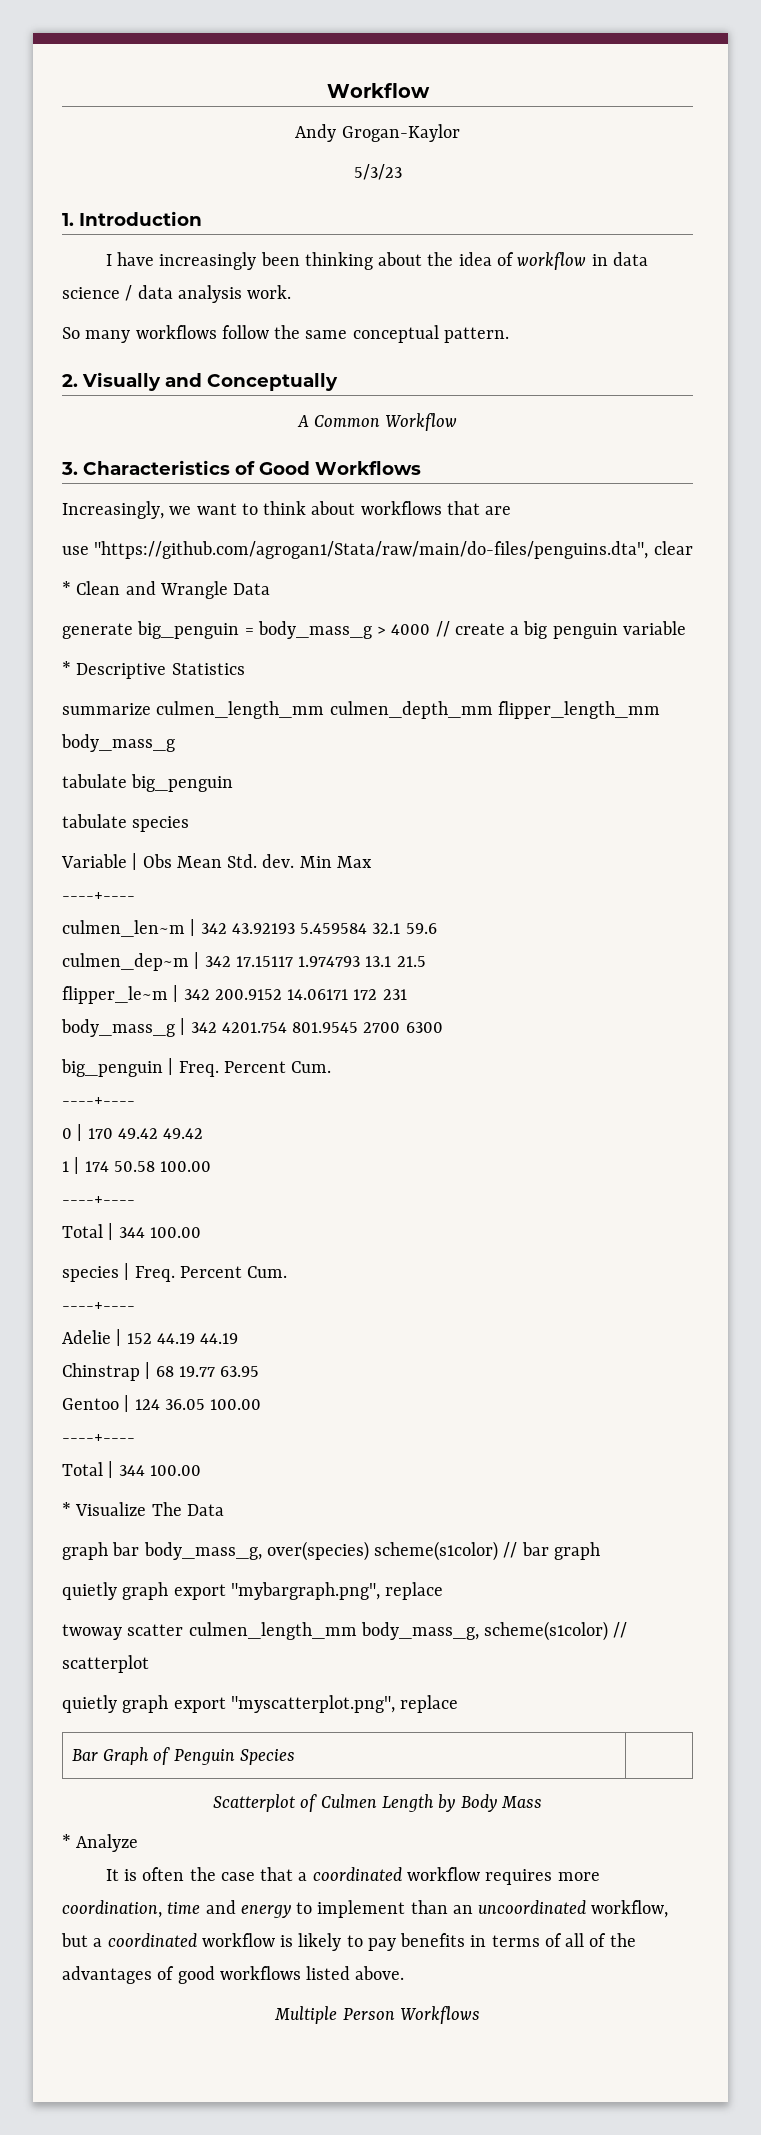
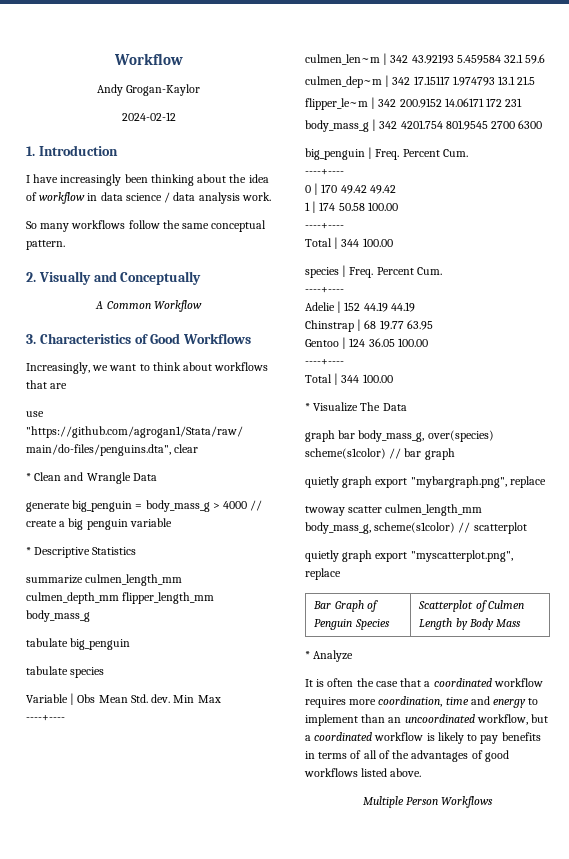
- 5/3/23
+ 2024-02-12
- Bar Graph of Penguin Species |
- Scatterplot of Culmen Length by Body Mass
+ Bar Graph of Penguin Species | Scatterplot of Culmen Length by Body Mass

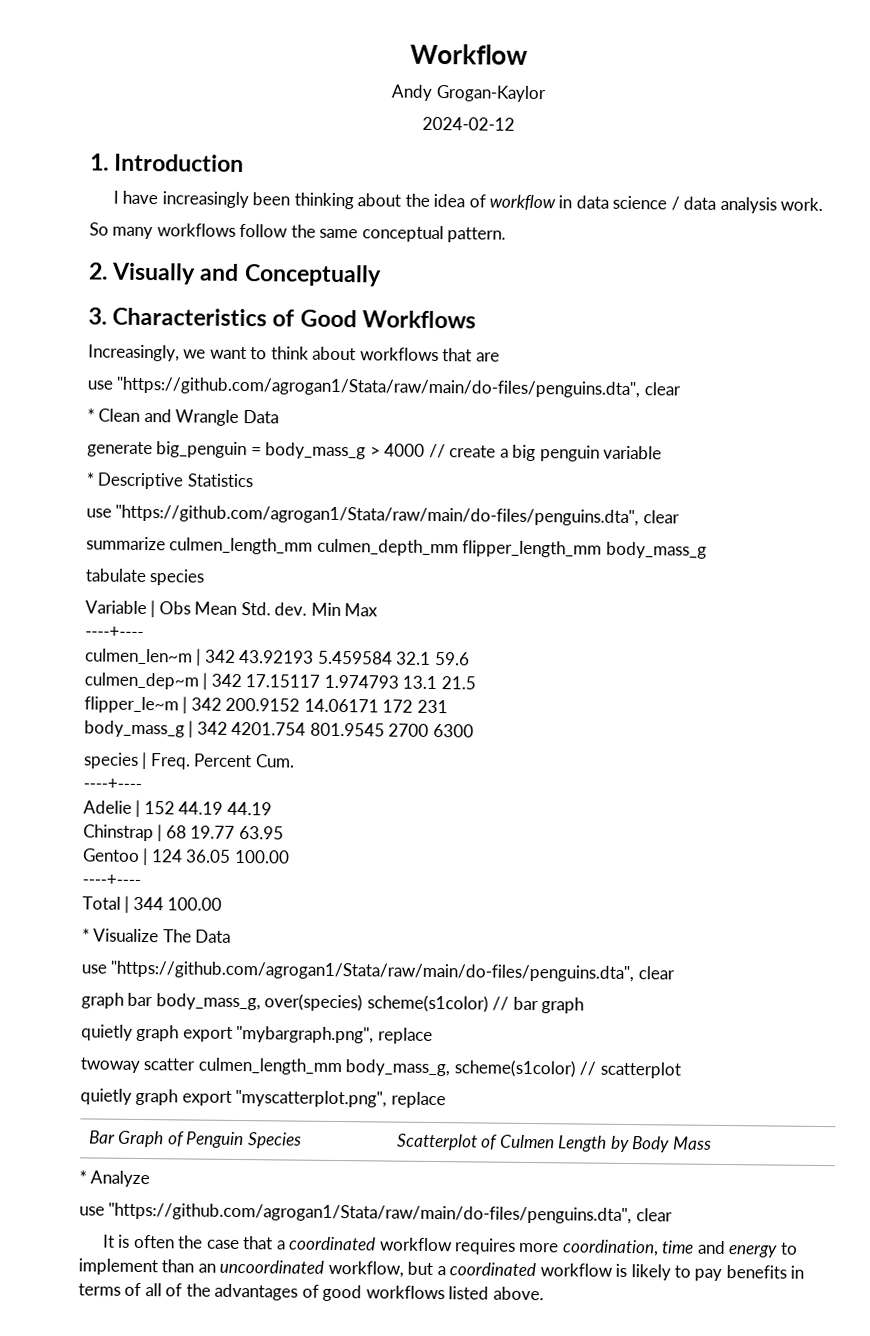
- A Common Workflow
  * Descriptive Statistics
+ use "https://github.com/agrogan1/Stata/raw/main/do-files/penguins.dta", clear
- tabulate big_penguin
- big_penguin | Freq. Percent Cum.
- ----+----
- 0 | 170 49.42 49.42
- 1 | 174 50.58 100.00
- ----+----
- Total | 344 100.00
  * Visualize The Data
+ use "https://github.com/agrogan1/Stata/raw/main/do-files/penguins.dta", clear
  * Analyze
+ use "https://github.com/agrogan1/Stata/raw/main/do-files/penguins.dta", clear
- Multiple Person Workflows

